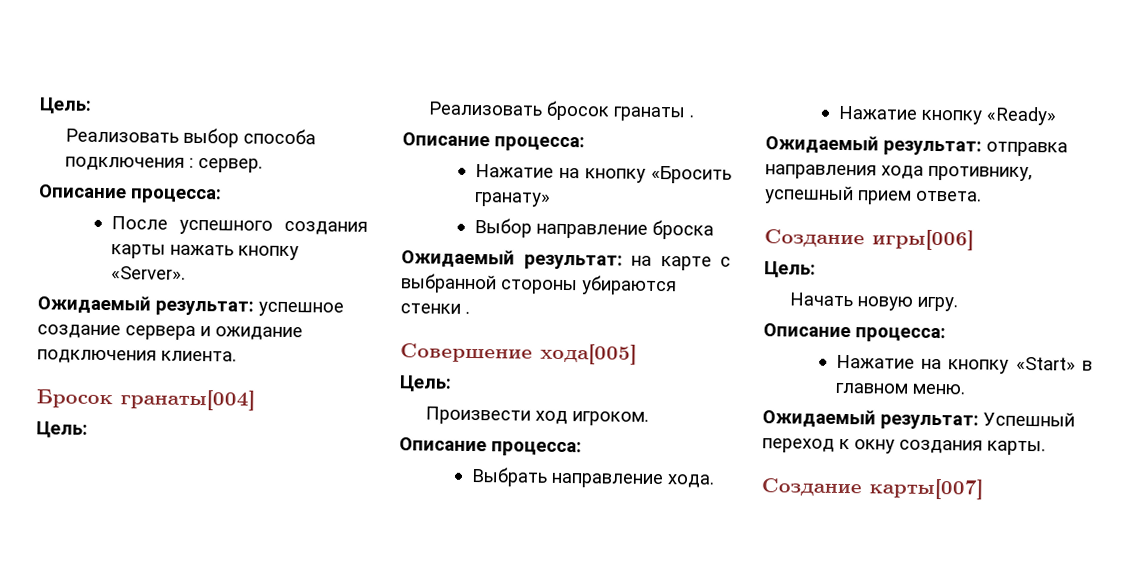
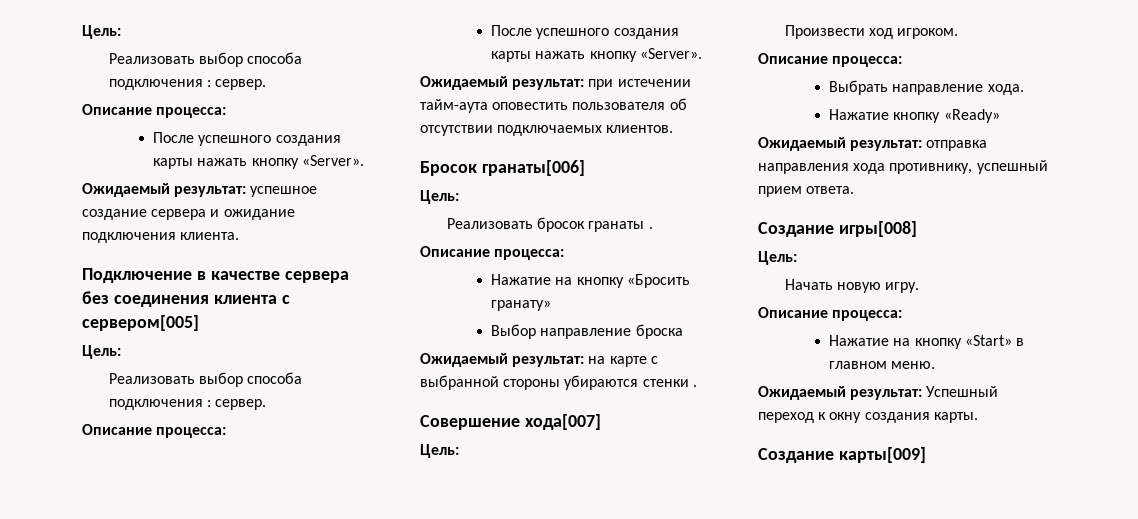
+ Подключение в качестве сервера без соединения клиента с сервером[005]
+ Цель:
+ Реализовать выбор способа подключения : сервер.
+ Описание процесса:
+ После успешного создания карты нажать кнопку «Server».
+ Ожидаемый результат: при истечении тайм-аута оповестить пользователя об отсутствии подключаемых клиентов.
- Бросок гранаты[004]
+ Бросок гранаты[006]
- Совершение хода[005]
+ Совершение хода[007]
- Создание игры[006]
+ Создание игры[008]
- Создание карты[007]
+ Создание карты[009]

